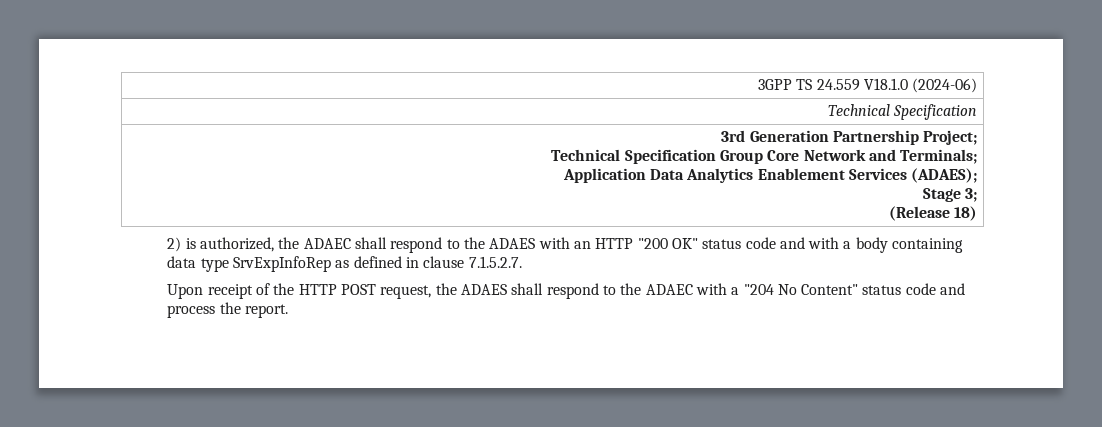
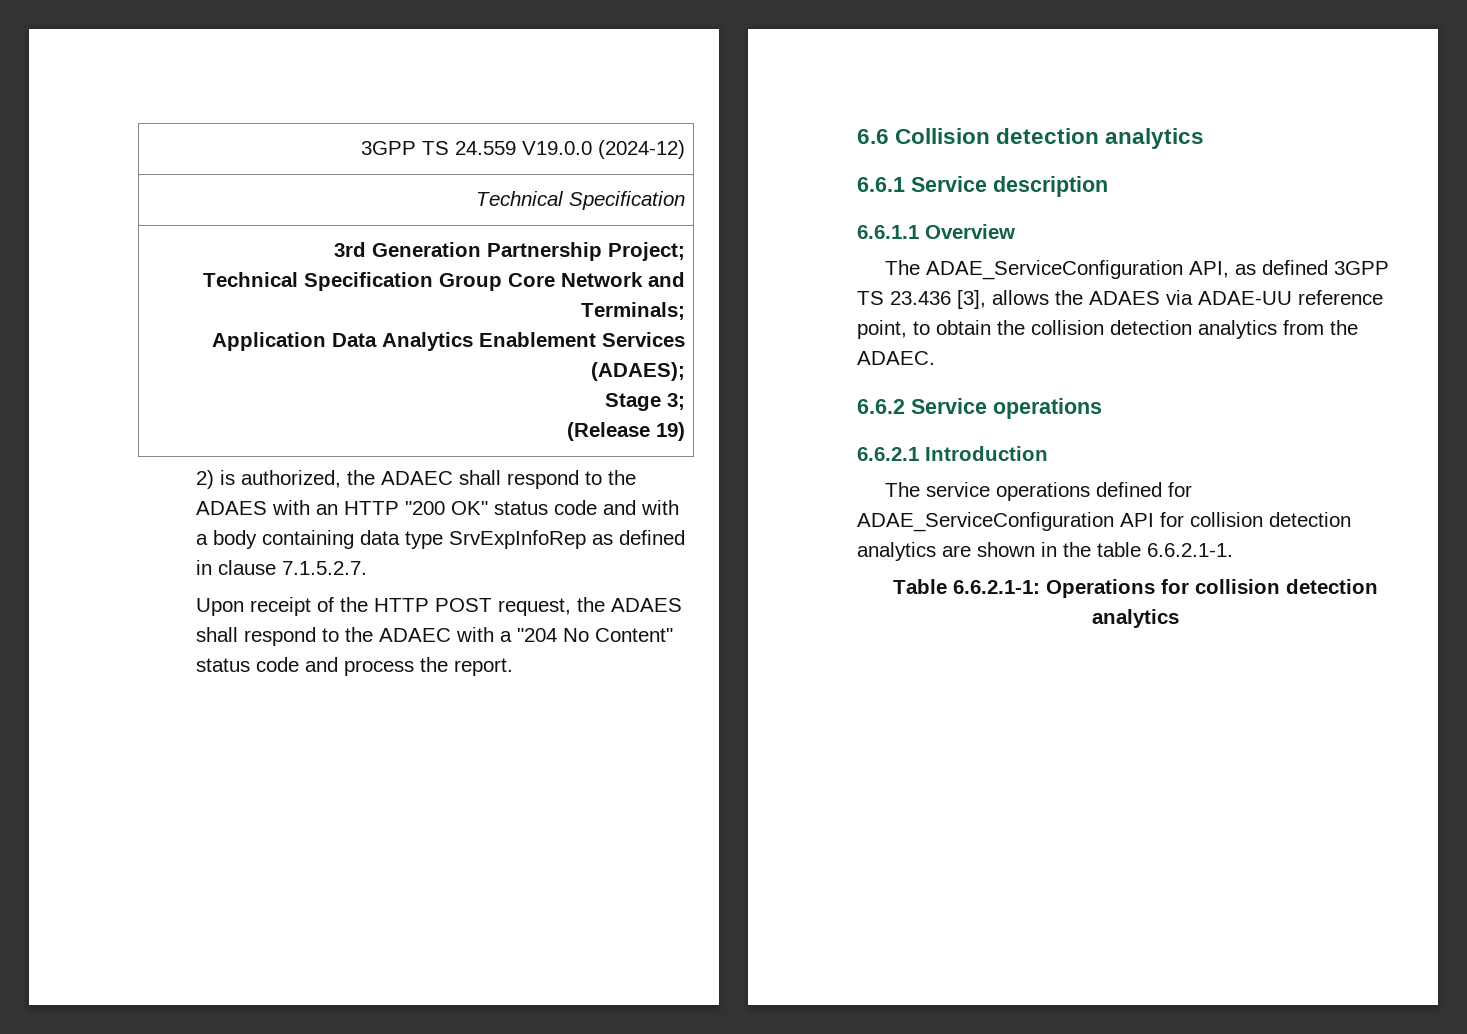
- 3GPP TS 24.559 V18.1.0 (2024-06)
+ 3GPP TS 24.559 V19.0.0 (2024-12)
  3rd Generation Partnership Project;
  Technical Specification Group Core Network and Terminals;
  Application Data Analytics Enablement Services (ADAES);
  Stage 3;
- (Release 18)
+ (Release 19)
+ 6.6 Collision detection analytics
+ 6.6.1 Service description
+ 6.6.1.1 Overview
+ The ADAE_ServiceConfiguration API, as defined 3GPP TS 23.436 [3], allows the ADAES via ADAE-UU reference point, to obtain the collision detection analytics from the ADAEC.
+ 6.6.2 Service operations
+ 6.6.2.1 Introduction
+ The service operations defined for ADAE_ServiceConfiguration API for collision detection analytics are shown in the table 6.6.2.1-1.
+ Table 6.6.2.1-1: Operations for collision detection analytics

